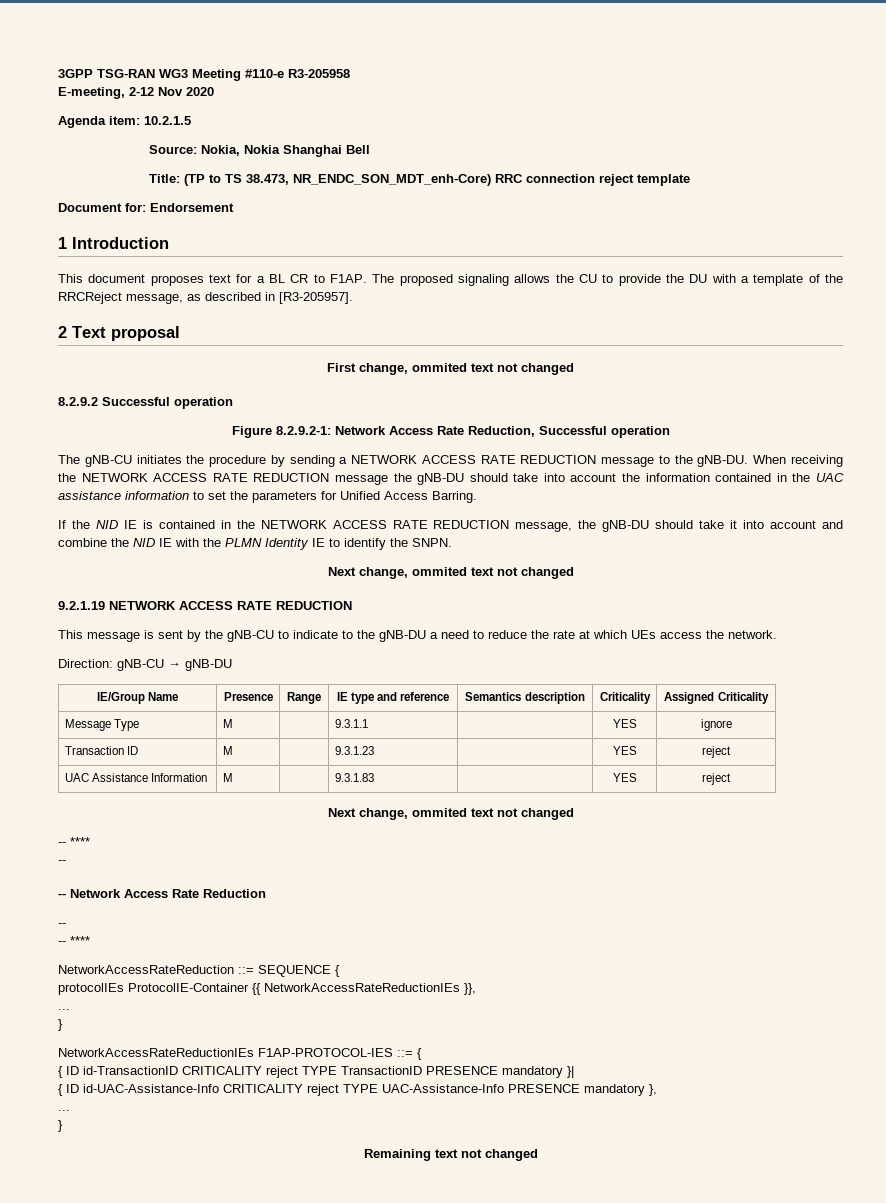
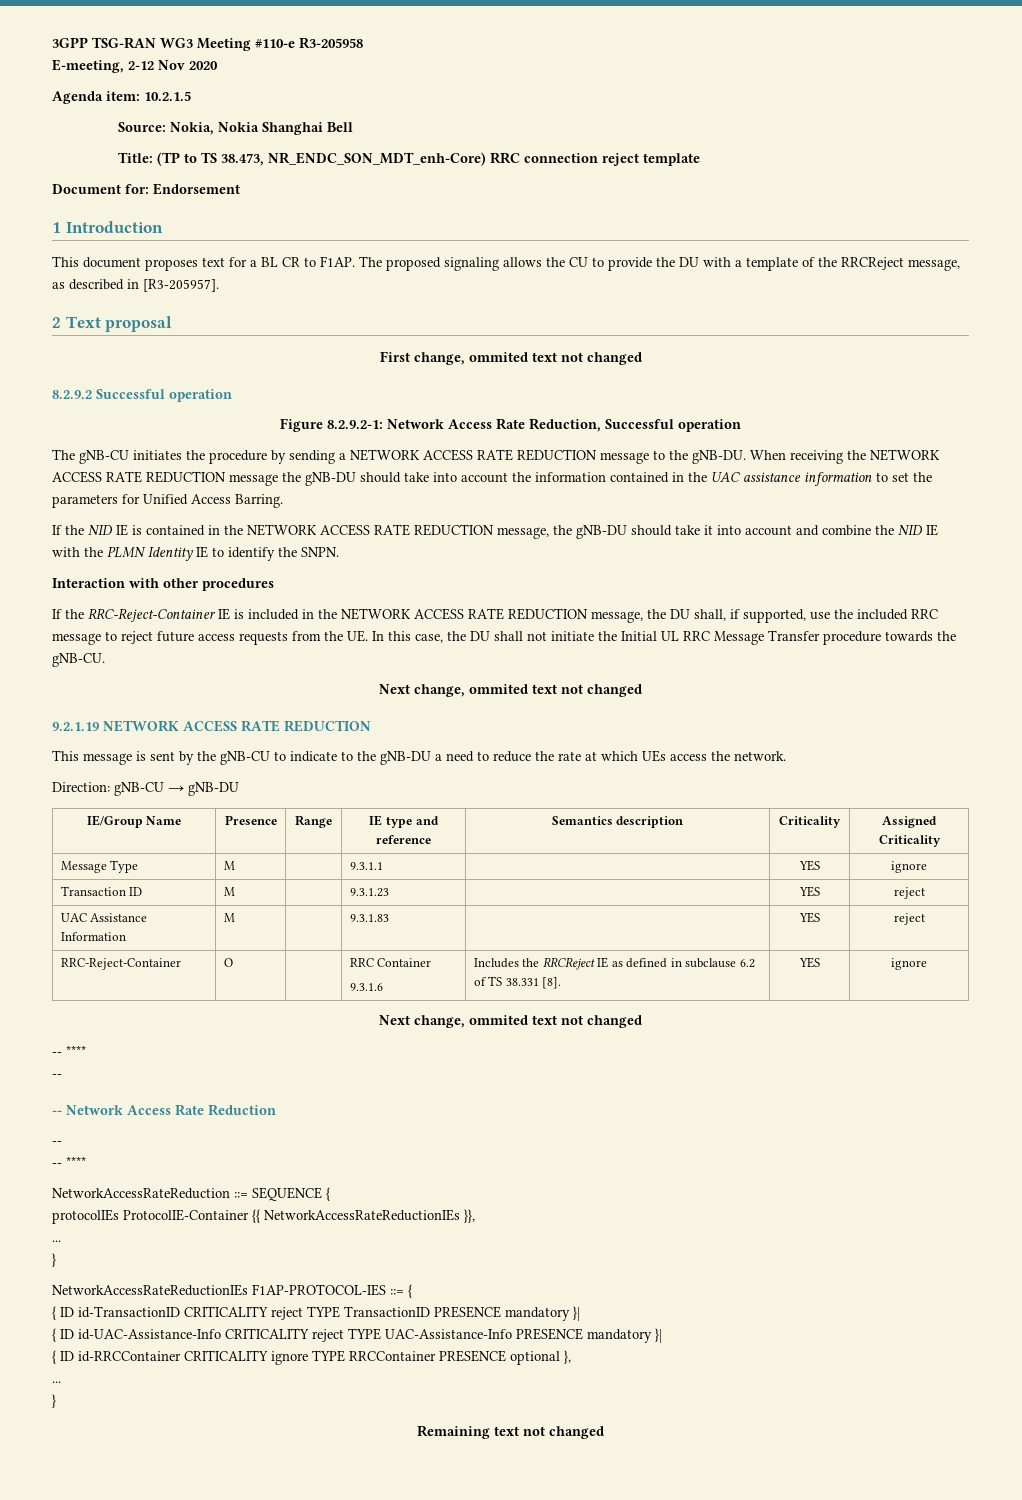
+ Interaction with other procedures
+ If the RRC-Reject-Container IE is included in the NETWORK ACCESS RATE REDUCTION message, the DU shall, if supported, use the included RRC message to reject future access requests from the UE. In this case, the DU shall not initiate the Initial UL RRC Message Transfer procedure towards the gNB-CU.
+ RRC-Reject-Container | O | | RRC Container
+ 9.3.1.6 | Includes the RRCReject IE as defined in subclause 6.2 of TS 38.331 [8]. | YES | ignore
- { ID id-UAC-Assistance-Info CRITICALITY reject TYPE UAC-Assistance-Info PRESENCE mandatory },
+ { ID id-UAC-Assistance-Info CRITICALITY reject TYPE UAC-Assistance-Info PRESENCE mandatory }|
+ { ID id-RRCContainer CRITICALITY ignore TYPE RRCContainer PRESENCE optional },

